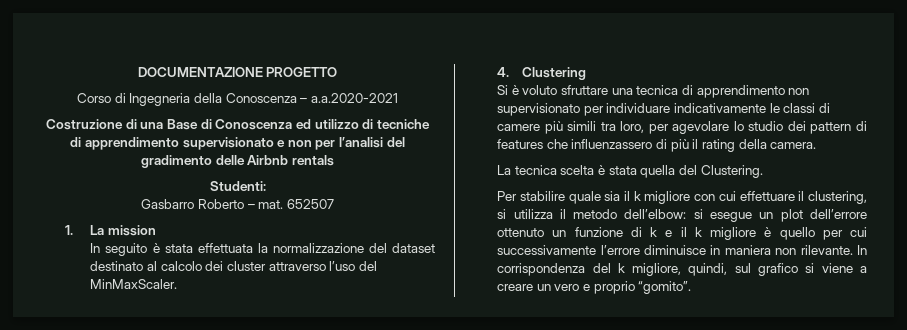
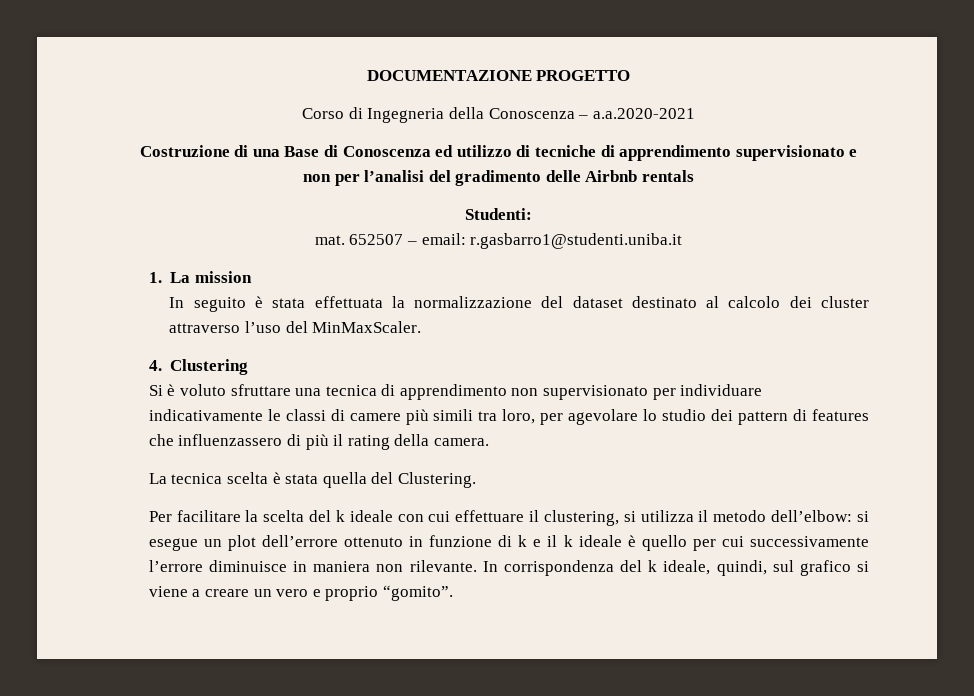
- Gasbarro Roberto – mat.
+ mat.
- 652507
+ 652507 – email: r.gasbarro1@studenti.uniba.it
- Per stabilire quale sia il k migliore con cui effettuare il clustering, si utilizza il metodo dell’elbow: si esegue un plot dell’errore ottenuto un funzione di k e il k migliore è quello per cui successivamente l’errore diminuisce in maniera non rilevante.
+ Per facilitare la scelta del k ideale con cui effettuare il clustering, si utilizza il metodo dell’elbow: si esegue un plot dell’errore ottenuto in funzione di k e il k ideale è quello per cui successivamente l’errore diminuisce in maniera non rilevante.
- In corrispondenza del k migliore, quindi, sul grafico si viene a creare un vero e proprio “gomito”.
+ In corrispondenza del k ideale, quindi, sul grafico si viene a creare un vero e proprio “gomito”.

